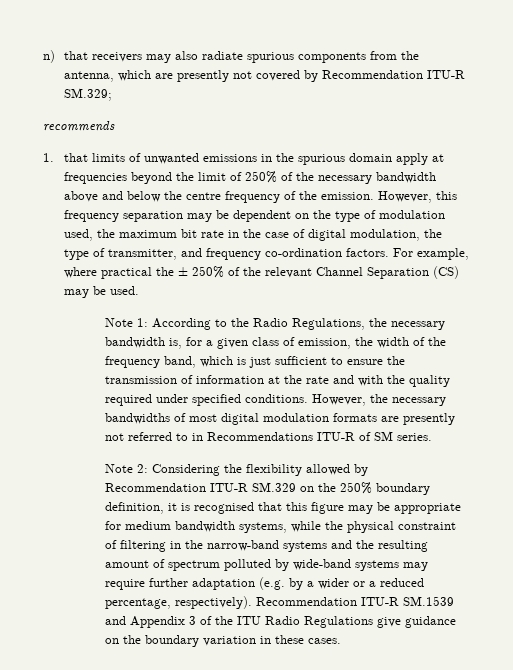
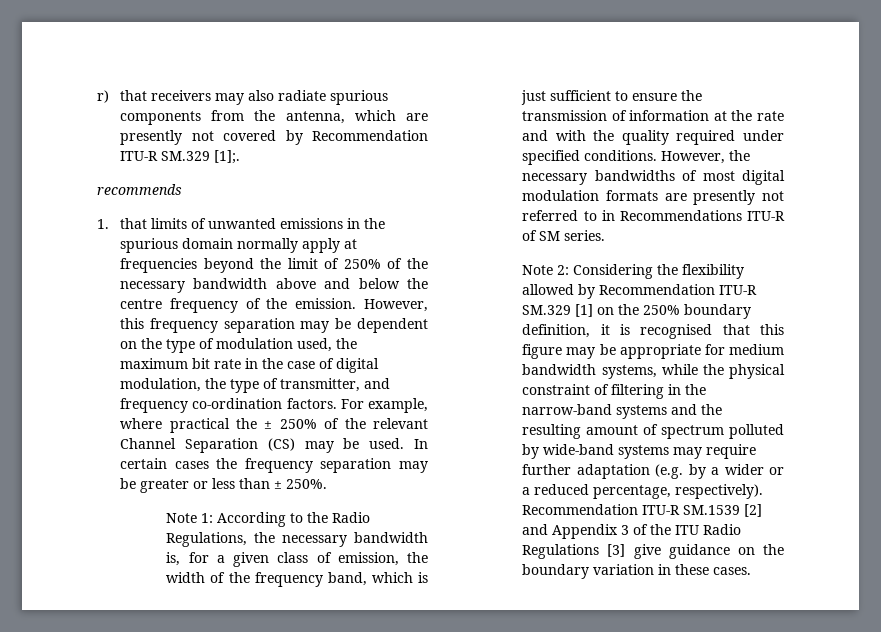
- n) that receivers may also radiate spurious components from the antenna, which are presently not covered by Recommendation ITU-R SM.329;
+ r) that receivers may also radiate spurious components from the antenna, which are presently not covered by Recommendation ITU-R SM.329 [1];.
- 1. that limits of unwanted emissions in the spurious domain apply at frequencies beyond the limit of 250% of the necessary bandwidth above and below the centre frequency of the emission.
+ 1. that limits of unwanted emissions in the spurious domain normally apply at frequencies beyond the limit of 250% of the necessary bandwidth above and below the centre frequency of the emission.
+ In certain cases the frequency separation may be greater or less than ± 250%.
- Considering the flexibility allowed by Recommendation ITU-R SM.329 on the 250% boundary definition, it is recognised that this figure may be appropriate for medium bandwidth systems, while the physical constraint of filtering in the narrow-band systems and the resulting amount of spectrum polluted by wide-band systems may require further adaptation (e.g. by a wider or a reduced percentage, respectively).
+ Considering the flexibility allowed by Recommendation ITU-R SM.329 [1] on the 250% boundary definition, it is recognised that this figure may be appropriate for medium bandwidth systems, while the physical constraint of filtering in the narrow-band systems and the resulting amount of spectrum polluted by wide-band systems may require further adaptation (e.g. by a wider or a reduced percentage, respectively).
- Recommendation ITU-R SM.1539 and Appendix 3 of the ITU Radio Regulations give guidance on the boundary variation in these cases.
+ Recommendation ITU-R SM.1539 [2] and Appendix 3 of the ITU Radio Regulations [3] give guidance on the boundary variation in these cases.

